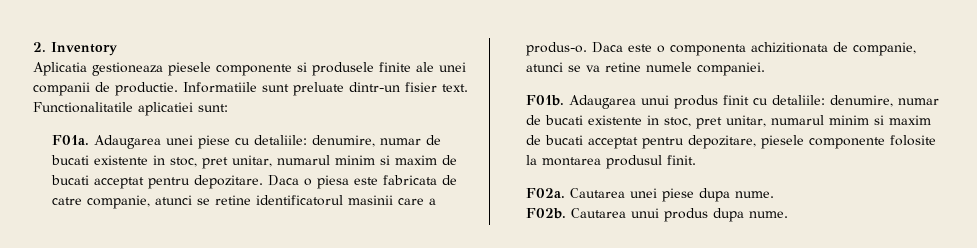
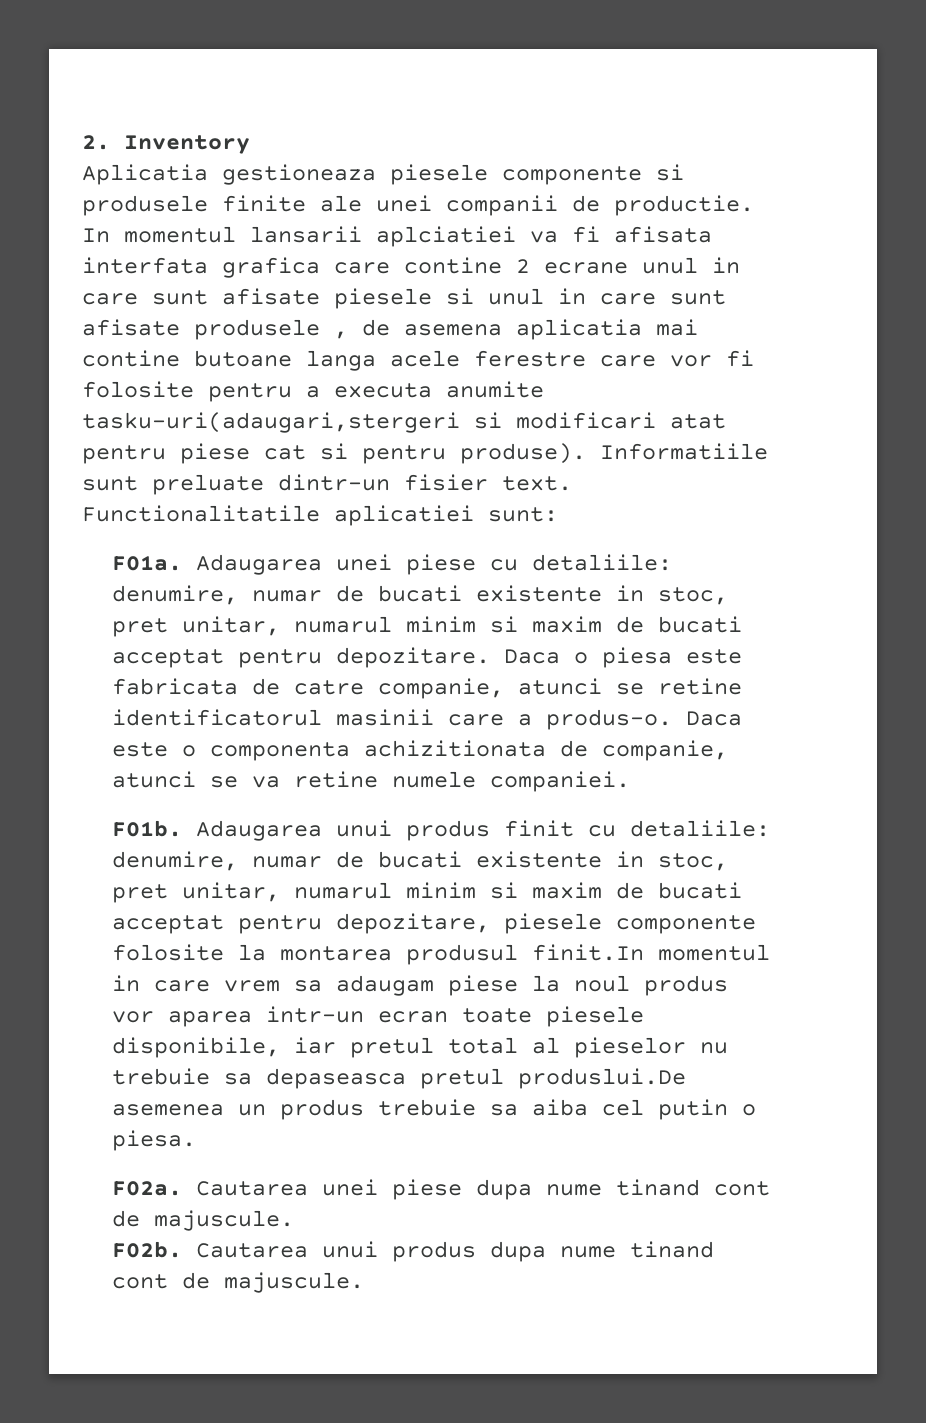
+ In momentul lansarii aplciatiei va fi afisata interfata grafica care contine 2 ecrane unul in care sunt afisate piesele si unul in care sunt afisate produsele , de asemena aplicatia mai contine butoane langa acele ferestre care vor fi folosite pentru a executa anumite tasku-uri(adaugari,stergeri si modificari atat pentru piese cat si pentru produse).
- Adaugarea unui produs finit cu detaliile: denumire, numar de bucati existente in stoc, pret unitar, numarul minim si maxim de bucati acceptat pentru depozitare, piesele componente folosite la montarea produsul finit.
+ Adaugarea unui produs finit cu detaliile: denumire, numar de bucati existente in stoc, pret unitar, numarul minim si maxim de bucati acceptat pentru depozitare, piesele componente folosite la montarea produsul finit.In momentul in care vrem sa adaugam piese la noul produs vor aparea intr-un ecran toate piesele disponibile, iar pretul total al pieselor nu trebuie sa depaseasca pretul produslui.De asemenea un produs trebuie sa aiba cel putin o piesa.
- Cautarea unei piese dupa nume.
+ Cautarea unei piese dupa nume tinand cont de majuscule.
- Cautarea unui produs dupa nume.
+ Cautarea unui produs dupa nume tinand cont de majuscule.

